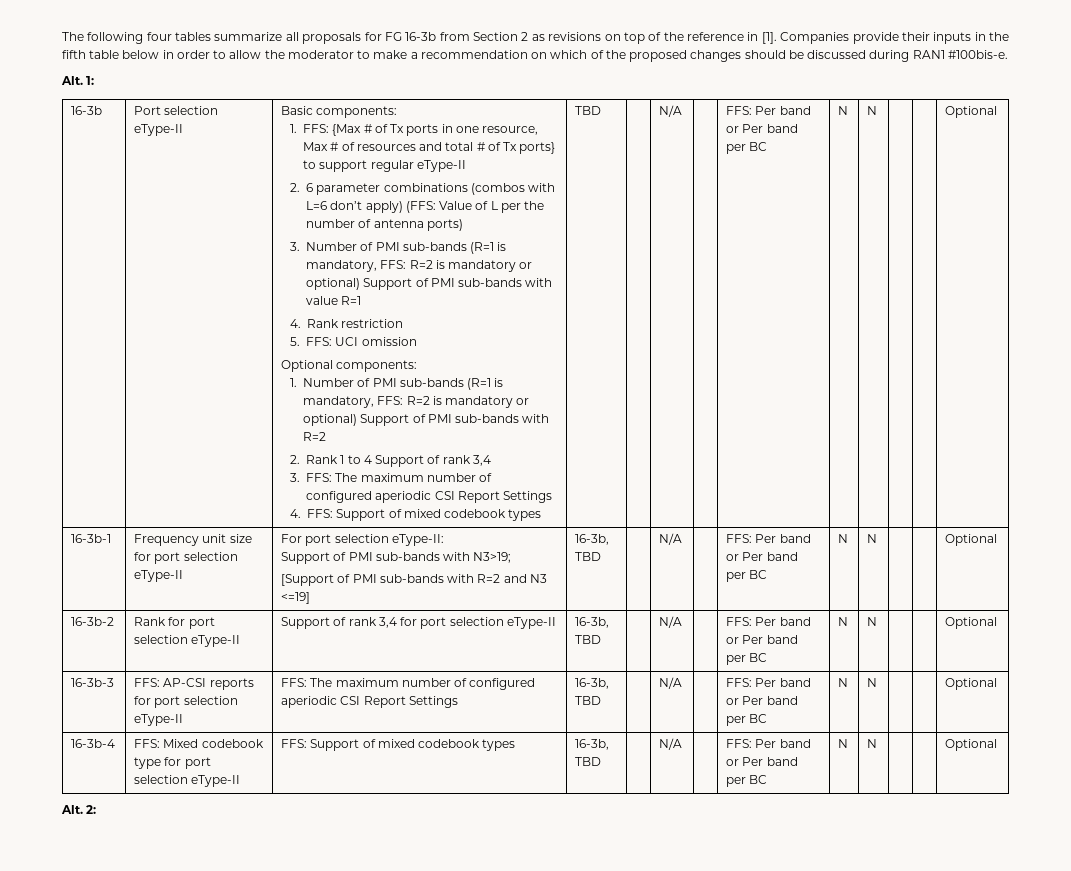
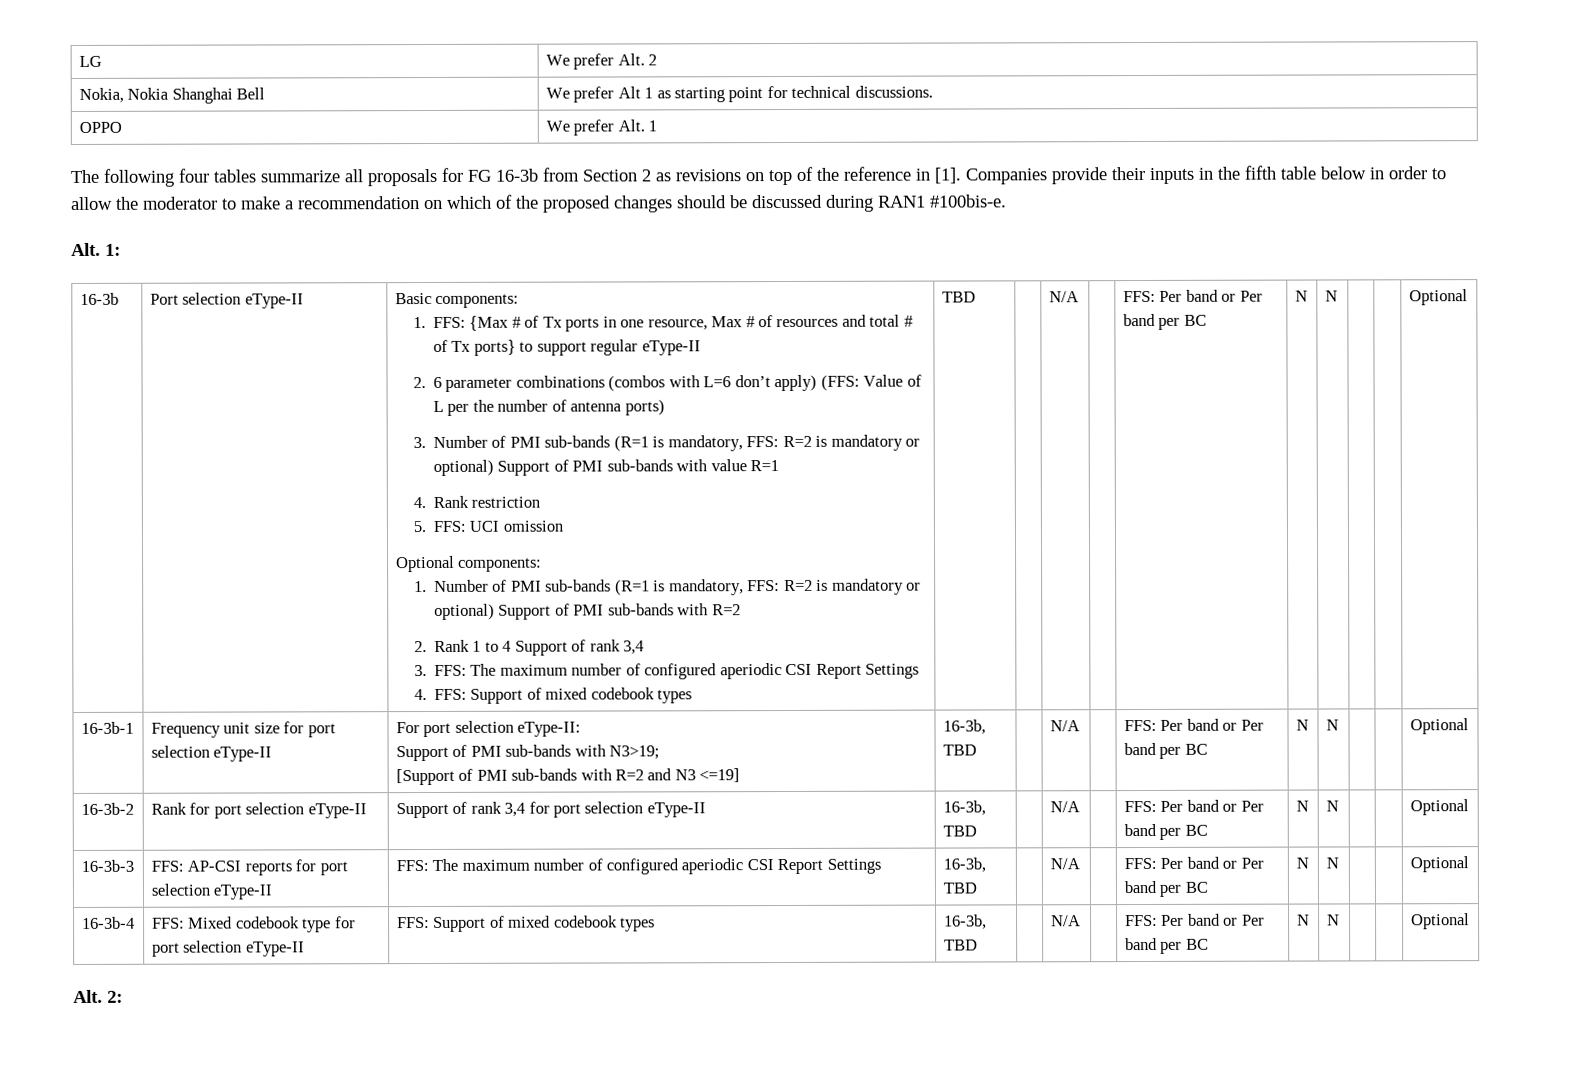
+ LG | We prefer Alt. 2
+ Nokia, Nokia Shanghai Bell | We prefer Alt 1 as starting point for technical discussions.
+ OPPO | We prefer Alt. 1

